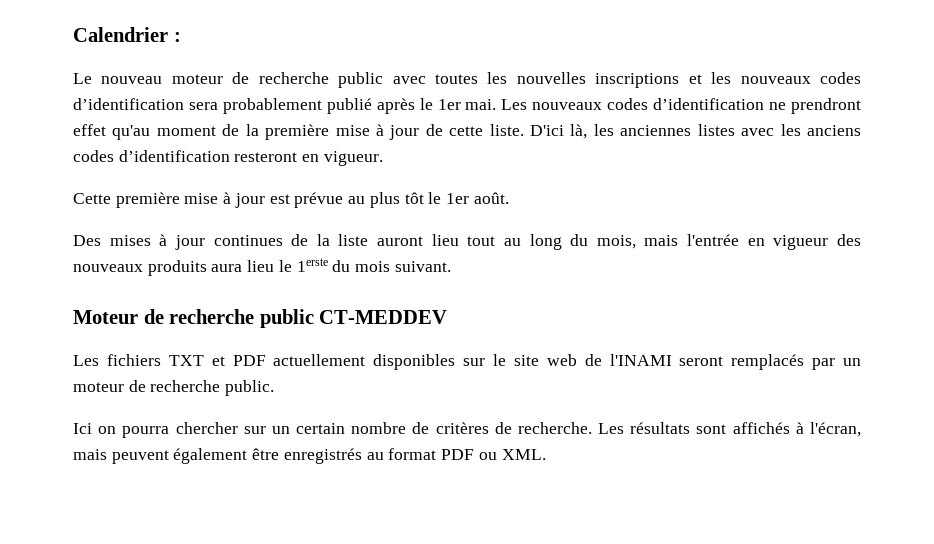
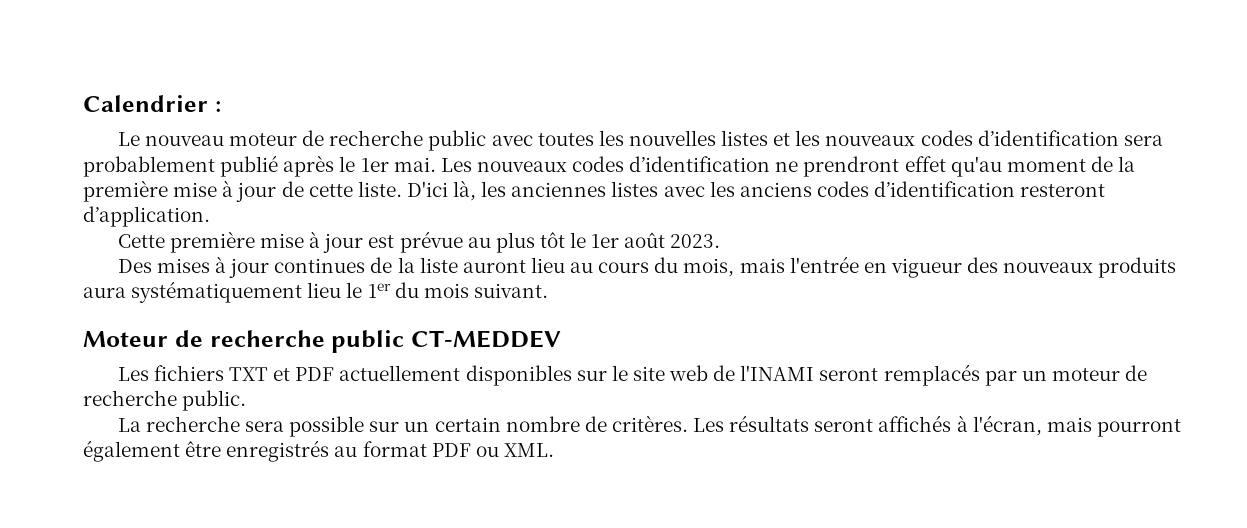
- Le nouveau moteur de recherche public avec toutes les nouvelles inscriptions et les nouveaux codes d’identification sera probablement publié après le 1er mai.
+ Le nouveau moteur de recherche public avec toutes les nouvelles listes et les nouveaux codes d’identification sera probablement publié après le 1er mai.
- D'ici là, les anciennes listes avec les anciens codes d’identification resteront en vigueur.
+ D'ici là, les anciennes listes avec les anciens codes d’identification resteront d’application.
- Cette première mise à jour est prévue au plus tôt le 1er août.
+ Cette première mise à jour est prévue au plus tôt le 1er août 2023.
- Des mises à jour continues de la liste auront lieu tout au long du mois, mais l'entrée en vigueur des nouveaux produits aura lieu le 1erste du mois suivant.
+ Des mises à jour continues de la liste auront lieu au cours du mois, mais l'entrée en vigueur des nouveaux produits aura systématiquement lieu le 1er du mois suivant.
- Ici on pourra chercher sur un certain nombre de critères de recherche.
+ La recherche sera possible sur un certain nombre de critères.
- Les résultats sont affichés à l'écran, mais peuvent également être enregistrés au format PDF ou XML.
+ Les résultats seront affichés à l'écran, mais pourront également être enregistrés au format PDF ou XML.

